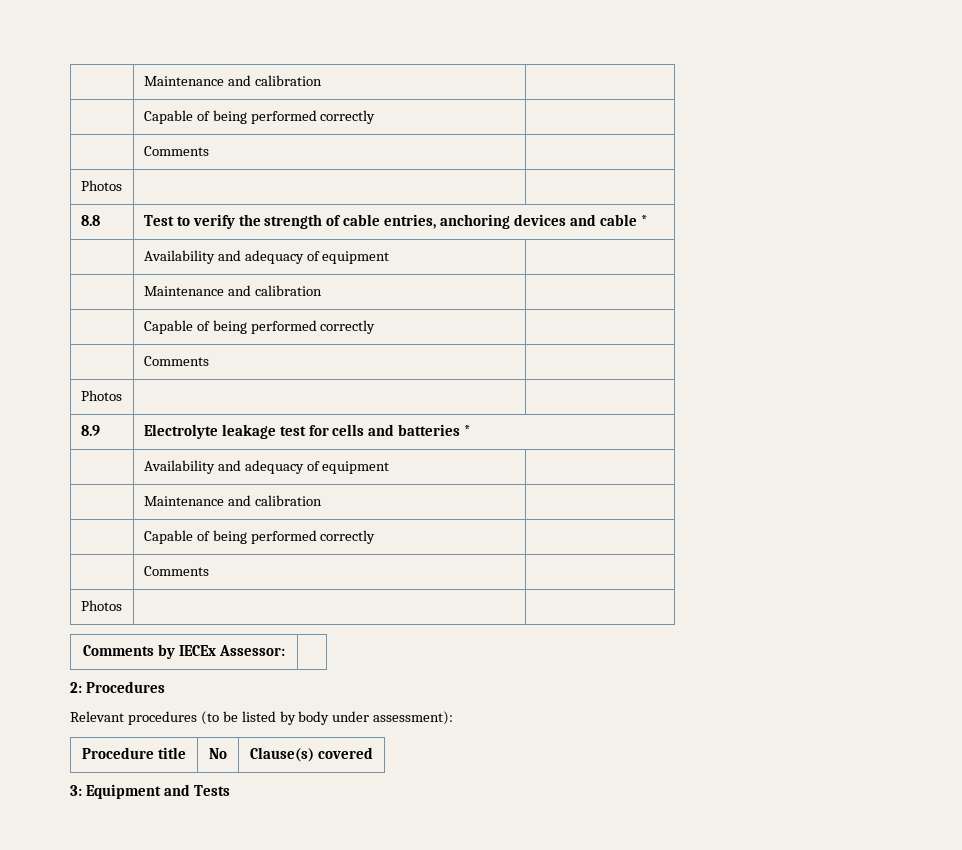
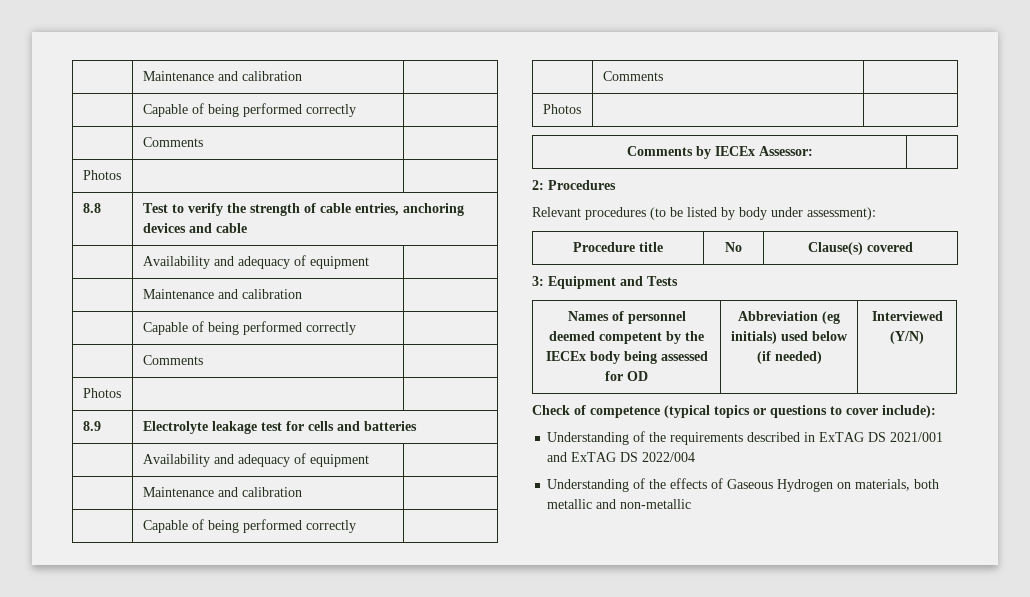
- 8.8 | Test to verify the strength of cable entries, anchoring devices and cable *
+ 8.8 | Test to verify the strength of cable entries, anchoring devices and cable
- 8.9 | Electrolyte leakage test for cells and batteries *
+ 8.9 | Electrolyte leakage test for cells and batteries
+ Names of personnel deemed competent by the IECEx body being assessed for OD | Abbreviation (eg initials) used below (if needed) | Interviewed (Y/N)
+ Check of competence (typical topics or questions to cover include):
+ Understanding of the requirements described in ExTAG DS 2021/001 and ExTAG DS 2022/004
+ Understanding of the effects of Gaseous Hydrogen on materials, both metallic and non-metallic

